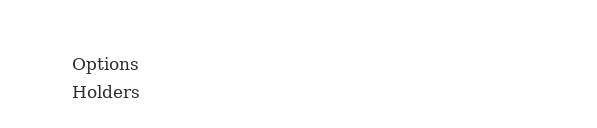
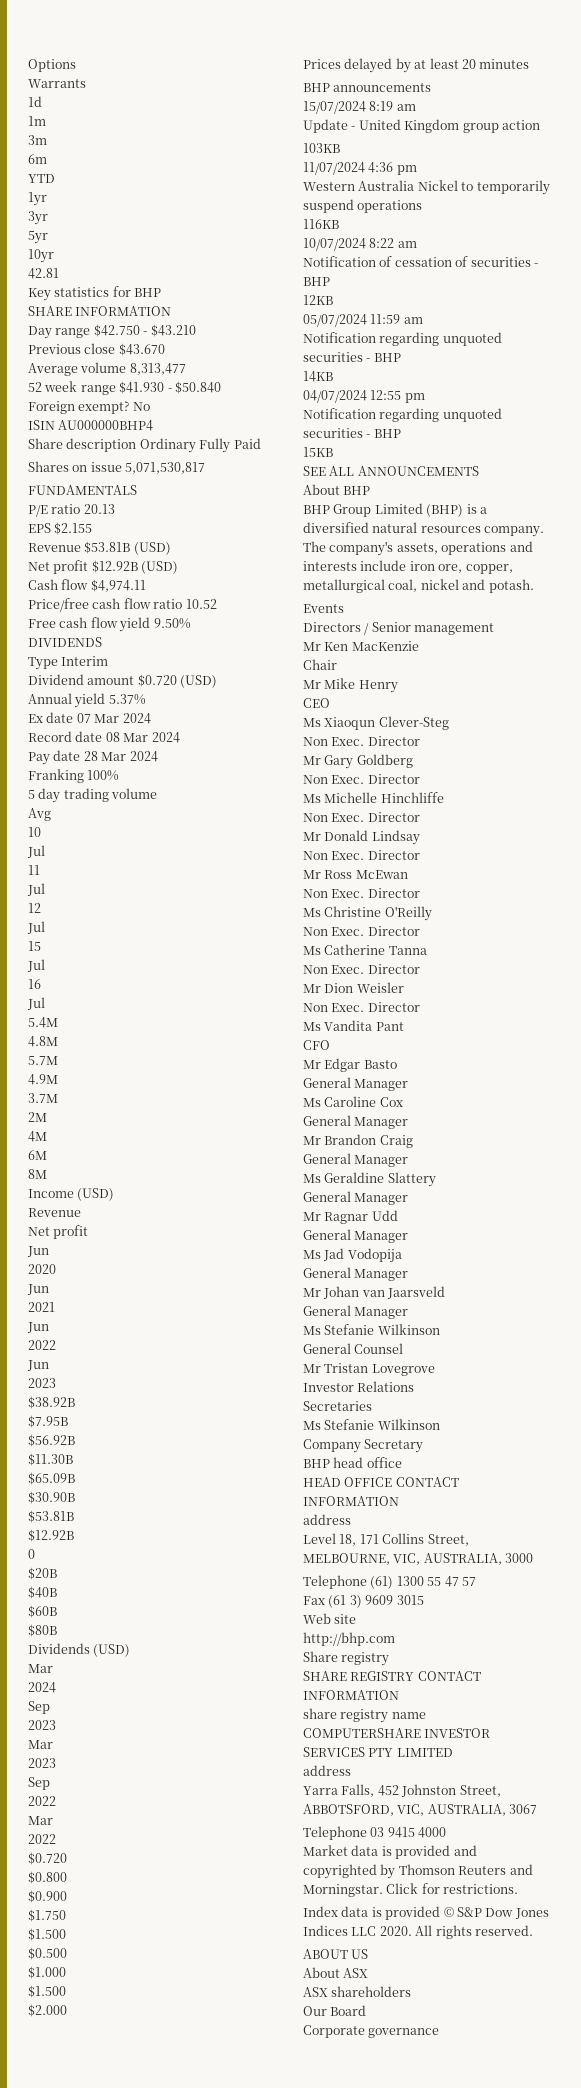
- Holders
+ Warrants
+ 1d
+ 1m
+ 3m
+ 6m
+ YTD
+ 1yr
+ 3yr
+ 5yr
+ 10yr
+ 42.81
+ Key statistics for BHP
+ SHARE INFORMATION
+ Day range $42.750 - $43.210
+ Previous close $43.670
+ Average volume 8,313,477
+ 52 week range $41.930 - $50.840
+ Foreign exempt? No
+ ISIN AU000000BHP4
+ Share description Ordinary Fully Paid
+ Shares on issue 5,071,530,817
+ FUNDAMENTALS
+ P/E ratio 20.13
+ EPS $2.155
+ Revenue $53.81B (USD)
+ Net profit $12.92B (USD)
+ Cash flow $4,974.11
+ Price/free cash flow ratio 10.52
+ Free cash flow yield 9.50%
+ DIVIDENDS
+ Type Interim
+ Dividend amount $0.720 (USD)
+ Annual yield 5.37%
+ Ex date 07 Mar 2024
+ Record date 08 Mar 2024
+ Pay date 28 Mar 2024
+ Franking 100%
+ 5 day trading volume
+ Avg
+ 10
+ Jul
+ 11
+ Jul
+ 12
+ Jul
+ 15
+ Jul
+ 16
+ Jul
+ 5.4M
+ 4.8M
+ 5.7M
+ 4.9M
+ 3.7M
+ 2M
+ 4M
+ 6M
+ 8M
+ Income (USD)
+ Revenue
+ Net profit
+ Jun
+ 2020
+ Jun
+ 2021
+ Jun
+ 2022
+ Jun
+ 2023
+ $38.92B
+ $7.95B
+ $56.92B
+ $11.30B
+ $65.09B
+ $30.90B
+ $53.81B
+ $12.92B
+ 0
+ $20B
+ $40B
+ $60B
+ $80B
+ Dividends (USD)
+ Mar
+ 2024
+ Sep
+ 2023
+ Mar
+ 2023
+ Sep
+ 2022
+ Mar
+ 2022
+ $0.720
+ $0.800
+ $0.900
+ $1.750
+ $1.500
+ $0.500
+ $1.000
+ $1.500
+ $2.000
+ Prices delayed by at least 20 minutes
+ BHP announcements
+ 15/07/2024 8:19 am
+ Update - United Kingdom group action
+ 103KB
+ 11/07/2024 4:36 pm
+ Western Australia Nickel to temporarily suspend operations
+ 116KB
+ 10/07/2024 8:22 am
+ Notification of cessation of securities - BHP
+ 12KB
+ 05/07/2024 11:59 am
+ Notification regarding unquoted securities - BHP
+ 14KB
+ 04/07/2024 12:55 pm
+ Notification regarding unquoted securities - BHP
+ 15KB
+ SEE ALL ANNOUNCEMENTS
+ About BHP
+ BHP Group Limited (BHP) is a diversified natural resources company. The company's assets, operations and interests include iron ore, copper, metallurgical coal, nickel and potash.
+ Events
+ Directors / Senior management
+ Mr Ken MacKenzie
+ Chair
+ Mr Mike Henry
+ CEO
+ Ms Xiaoqun Clever-Steg
+ Non Exec. Director
+ Mr Gary Goldberg
+ Non Exec. Director
+ Ms Michelle Hinchliffe
+ Non Exec. Director
+ Mr Donald Lindsay
+ Non Exec. Director
+ Mr Ross McEwan
+ Non Exec. Director
+ Ms Christine O'Reilly
+ Non Exec. Director
+ Ms Catherine Tanna
+ Non Exec. Director
+ Mr Dion Weisler
+ Non Exec. Director
+ Ms Vandita Pant
+ CFO
+ Mr Edgar Basto
+ General Manager
+ Ms Caroline Cox
+ General Manager
+ Mr Brandon Craig
+ General Manager
+ Ms Geraldine Slattery
+ General Manager
+ Mr Ragnar Udd
+ General Manager
+ Ms Jad Vodopija
+ General Manager
+ Mr Johan van Jaarsveld
+ General Manager
+ Ms Stefanie Wilkinson
+ General Counsel
+ Mr Tristan Lovegrove
+ Investor Relations
+ Secretaries
+ Ms Stefanie Wilkinson
+ Company Secretary
+ BHP head office
+ HEAD OFFICE CONTACT INFORMATION
+ address
+ Level 18, 171 Collins Street, MELBOURNE, VIC, AUSTRALIA, 3000
+ Telephone (61) 1300 55 47 57
+ Fax (61 3) 9609 3015
+ Web site
+ http://bhp.com
+ Share registry
+ SHARE REGISTRY CONTACT INFORMATION
+ share registry name
+ COMPUTERSHARE INVESTOR SERVICES PTY LIMITED
+ address
+ Yarra Falls, 452 Johnston Street, ABBOTSFORD, VIC, AUSTRALIA, 3067
+ Telephone 03 9415 4000
+ Market data is provided and copyrighted by Thomson Reuters and Morningstar. Click for restrictions.
+ Index data is provided © S&P Dow Jones Indices LLC 2020. All rights reserved.
+ ABOUT US
+ About ASX
+ ASX shareholders
+ Our Board
+ Corporate governance

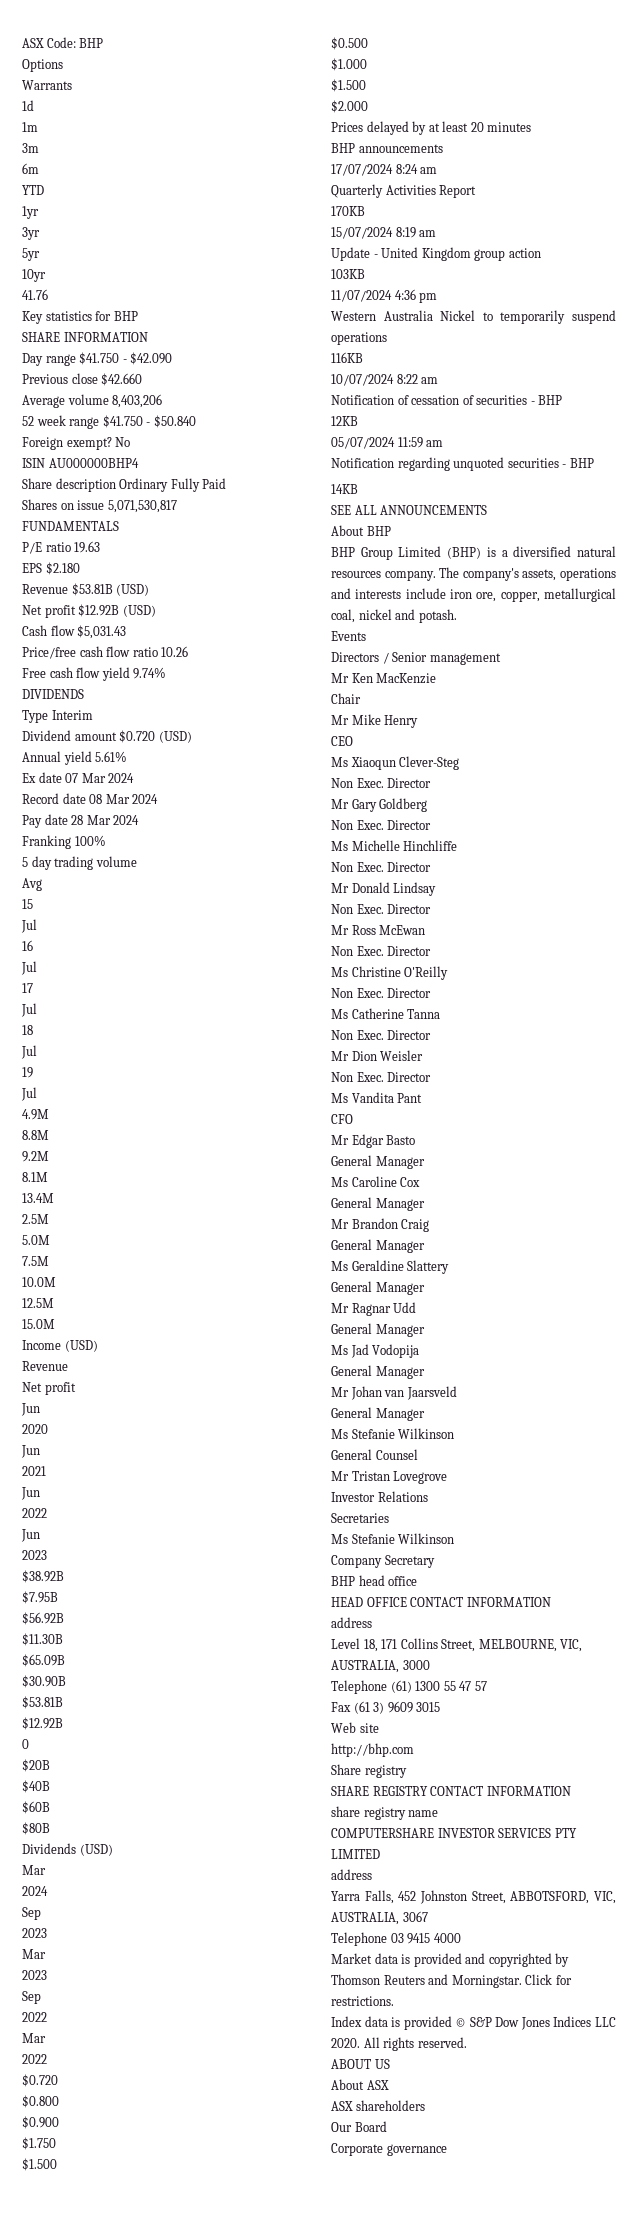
+ ASX Code: BHP
- 42.81
+ 41.76
- Day range $42.750 - $43.210
+ Day range $41.750 - $42.090
- Previous close $43.670
+ Previous close $42.660
- Average volume 8,313,477
+ Average volume 8,403,206
- 52 week range $41.930 - $50.840
+ 52 week range $41.750 - $50.840
- P/E ratio 20.13
+ P/E ratio 19.63
- EPS $2.155
+ EPS $2.180
- Cash flow $4,974.11
+ Cash flow $5,031.43
- Price/free cash flow ratio 10.52
+ Price/free cash flow ratio 10.26
- Free cash flow yield 9.50%
+ Free cash flow yield 9.74%
- Annual yield 5.37%
+ Annual yield 5.61%
- 10
- Jul
- 11
- Jul
- 12
- Jul
  15
  Jul
  16
  Jul
- 5.4M
- 4.8M
- 5.7M
+ 17
+ Jul
+ 18
+ Jul
+ 19
+ Jul
  4.9M
- 3.7M
- 2M
- 4M
- 6M
- 8M
+ 8.8M
+ 9.2M
+ 8.1M
+ 13.4M
+ 2.5M
+ 5.0M
+ 7.5M
+ 10.0M
+ 12.5M
+ 15.0M
+ 17/07/2024 8:24 am
+ Quarterly Activities Report
+ 170KB
- 04/07/2024 12:55 pm
- Notification regarding unquoted securities - BHP
- 15KB

